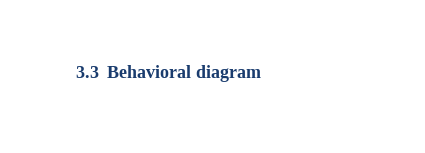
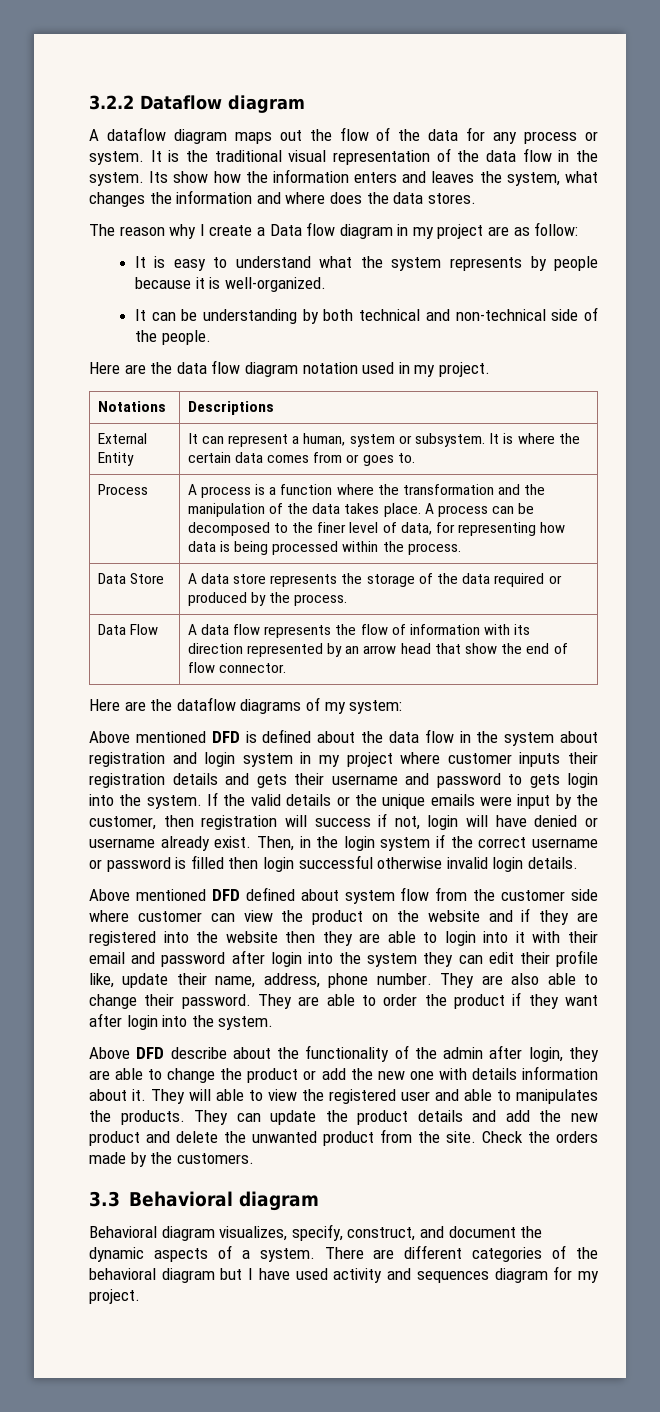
+ 3.2.2 Dataflow diagram
+ A dataflow diagram maps out the flow of the data for any process or system. It is the traditional visual representation of the data flow in the system. Its show how the information enters and leaves the system, what changes the information and where does the data stores.
+ The reason why I create a Data flow diagram in my project are as follow:
+ It is easy to understand what the system represents by people because it is well-organized.
+ It can be understanding by both technical and non-technical side of the people.
+ Here are the data flow diagram notation used in my project.
+ Notations | Descriptions
+ External Entity | It can represent a human, system or subsystem. It is where the certain data comes from or goes to.
+ Process | A process is a function where the transformation and the manipulation of the data takes place. A process can be decomposed to the finer level of data, for representing how data is being processed within the process.
+ Data Store | A data store represents the storage of the data required or produced by the process.
+ Data Flow | A data flow represents the flow of information with its direction represented by an arrow head that show the end of flow connector.
+ Here are the dataflow diagrams of my system:
+ Above mentioned DFD is defined about the data flow in the system about registration and login system in my project where customer inputs their registration details and gets their username and password to gets login into the system. If the valid details or the unique emails were input by the customer, then registration will success if not, login will have denied or username already exist. Then, in the login system if the correct username or password is filled then login successful otherwise invalid login details.
+ Above mentioned DFD defined about system flow from the customer side where customer can view the product on the website and if they are registered into the website then they are able to login into it with their email and password after login into the system they can edit their profile like, update their name, address, phone number. They are also able to change their password. They are able to order the product if they want after login into the system.
+ Above DFD describe about the functionality of the admin after login, they are able to change the product or add the new one with details information about it. They will able to view the registered user and able to manipulates the products. They can update the product details and add the new product and delete the unwanted product from the site. Check the orders made by the customers.
  3.3 Behavioral diagram
+ Behavioral diagram visualizes, specify, construct, and document the dynamic aspects of a system. There are different categories of the behavioral diagram but I have used activity and sequences diagram for my project.

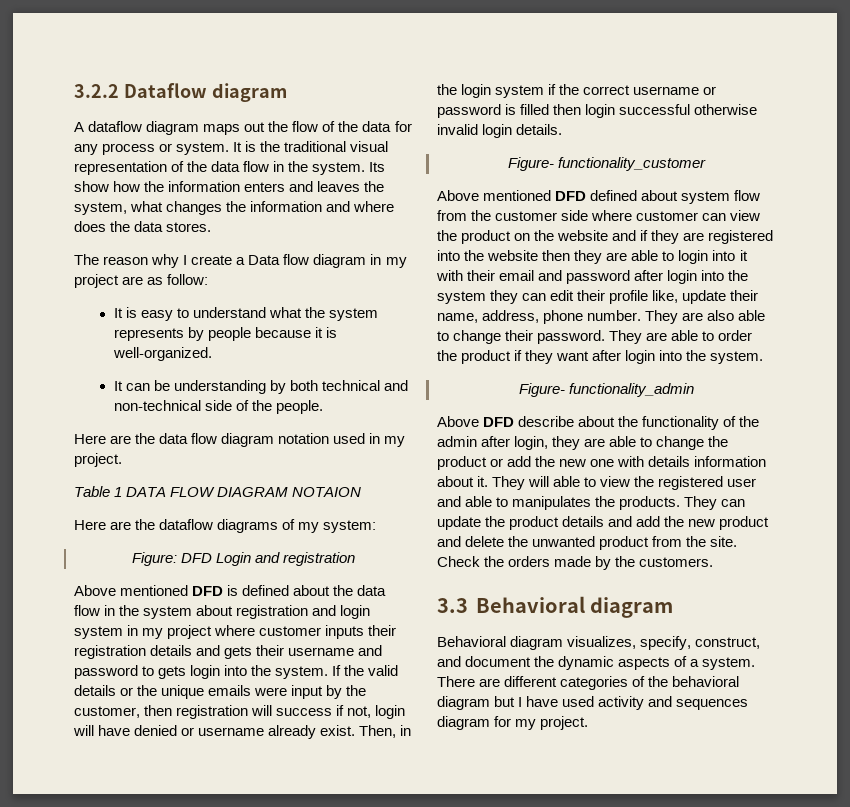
- Notations | Descriptions
- External Entity | It can represent a human, system or subsystem. It is where the certain data comes from or goes to.
- Process | A process is a function where the transformation and the manipulation of the data takes place. A process can be decomposed to the finer level of data, for representing how data is being processed within the process.
- Data Store | A data store represents the storage of the data required or produced by the process.
- Data Flow | A data flow represents the flow of information with its direction represented by an arrow head that show the end of flow connector.
+ Table 1 DATA FLOW DIAGRAM NOTAION
+ Figure: DFD Login and registration
+ Figure- functionality_customer
+ Figure- functionality_admin

